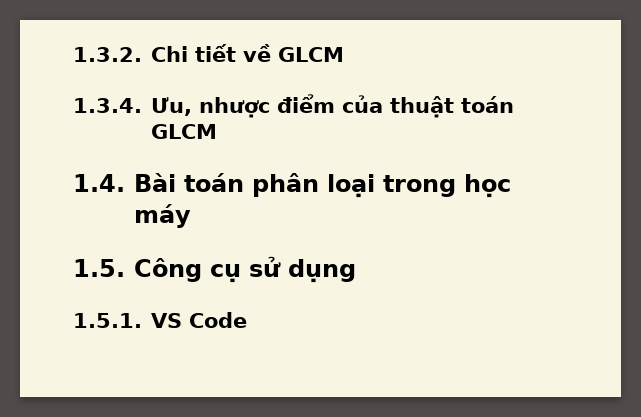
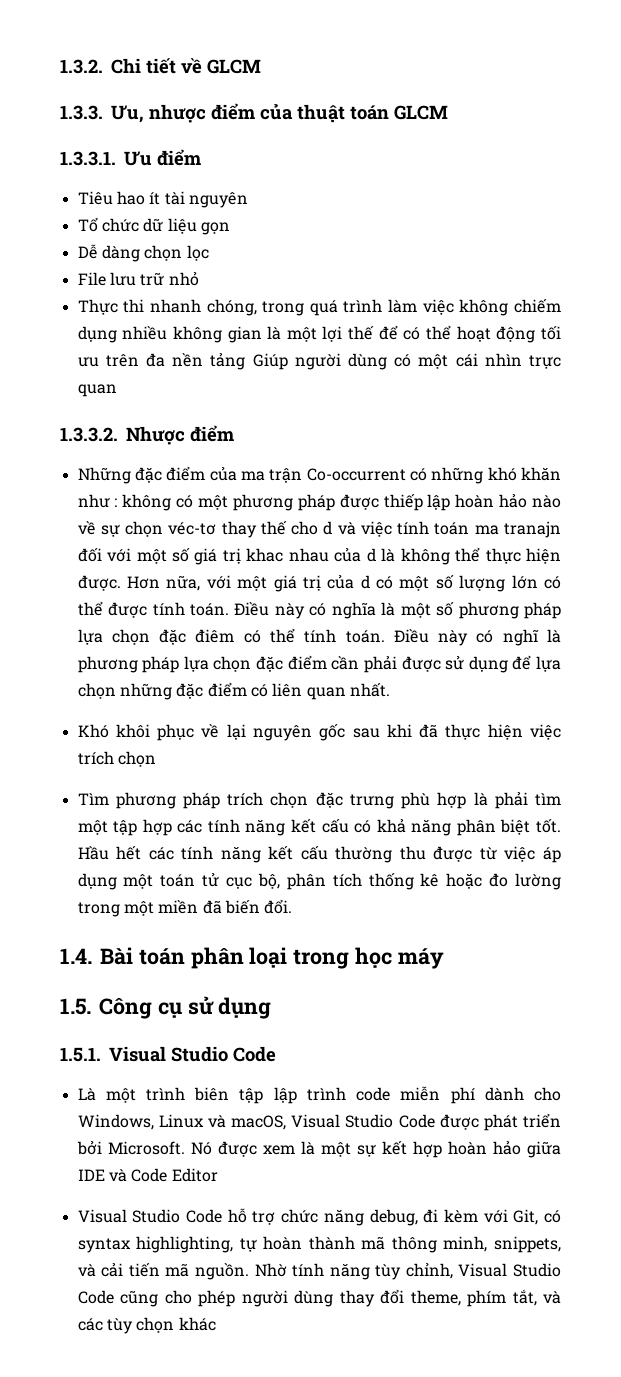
- 1.3.4. Ưu, nhược điểm của thuật toán GLCM
+ 1.3.3. Ưu, nhược điểm của thuật toán GLCM
+ 1.3.3.1. Ưu điểm
+ Tiêu hao ít tài nguyên
+ Tổ chức dữ liệu gọn
+ Dễ dàng chọn lọc
+ File lưu trữ nhỏ
+ Thực thi nhanh chóng, trong quá trình làm việc không chiếm dụng nhiều không gian là một lợi thế để có thể hoạt động tối ưu trên đa nền tảng Giúp người dùng có một cái nhìn trực quan
+ 1.3.3.2. Nhược điểm
+ Những đặc điểm của ma trận Co-occurrent có những khó khăn như : không có một phương pháp được thiếp lập hoàn hảo nào về sự chọn véc-tơ thay thế cho d và việc tính toán ma tranajn đối với một số giá trị khac nhau của d là không thể thực hiện được. Hơn nữa, với một giá trị của d có một số lượng lớn có thể được tính toán. Điều này có nghĩa là một số phương pháp lựa chọn đặc điêm có thể tính toán. Điều này có nghĩ là phương pháp lựa chọn đặc điểm cần phải được sử dụng để lựa chọn những đặc điểm có liên quan nhất.
+ Khó khôi phục về lại nguyên gốc sau khi đã thực hiện việc trích chọn
+ Tìm phương pháp trích chọn đặc trưng phù hợp là phải tìm một tập hợp các tính năng kết cấu có khả năng phân biệt tốt. Hầu hết các tính năng kết cấu thường thu được từ việc áp dụng một toán tử cục bộ, phân tích thống kê hoặc đo lường trong một miền đã biến đổi.
- 1.5.1. VS Code
+ 1.5.1. Visual Studio Code
+ Là một trình biên tập lập trình code miễn phí dành cho Windows, Linux và macOS, Visual Studio Code được phát triển bởi Microsoft. Nó được xem là một sự kết hợp hoàn hảo giữa IDE và Code Editor
+ Visual Studio Code hỗ trợ chức năng debug, đi kèm với Git, có syntax highlighting, tự hoàn thành mã thông minh, snippets, và cải tiến mã nguồn. Nhờ tính năng tùy chỉnh, Visual Studio Code cũng cho phép người dùng thay đổi theme, phím tắt, và các tùy chọn khác

